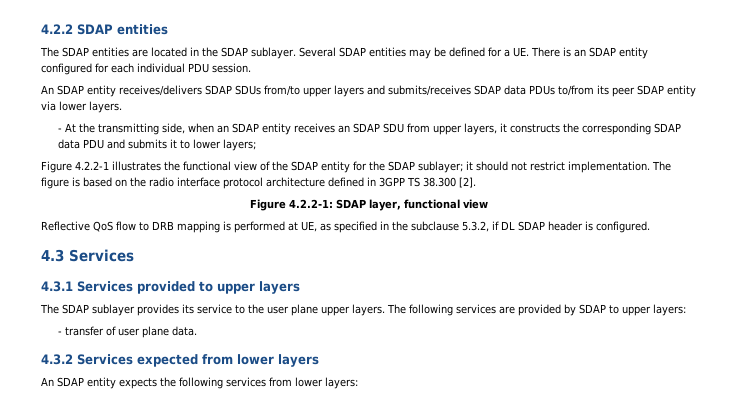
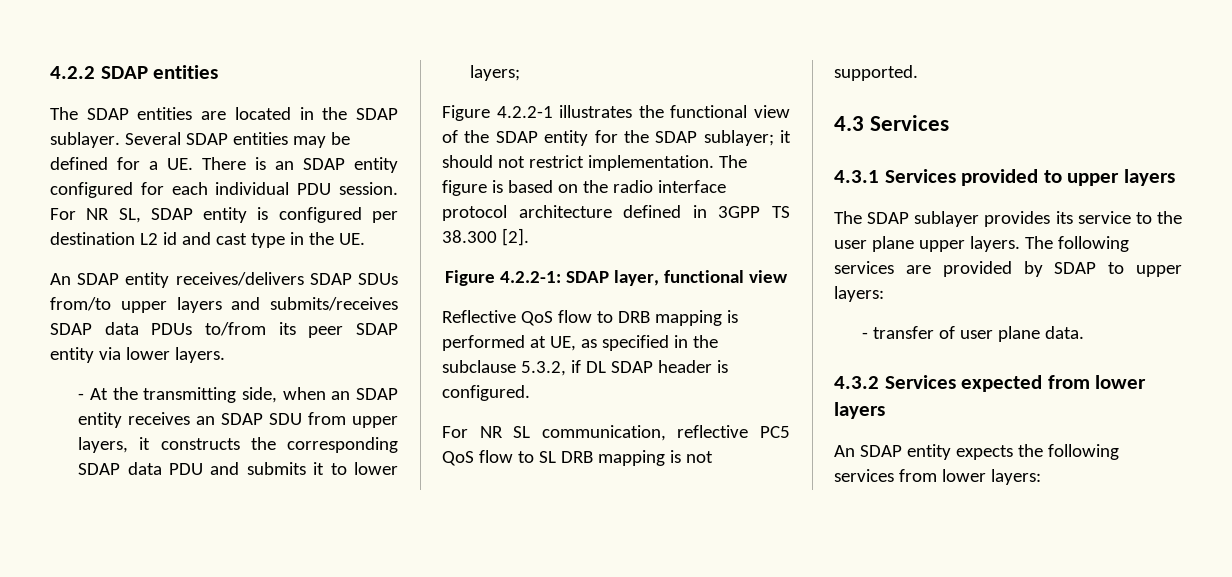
+ For NR SL, SDAP entity is configured per destination L2 id and cast type in the UE.
+ For NR SL communication, reflective PC5 QoS flow to SL DRB mapping is not supported.

